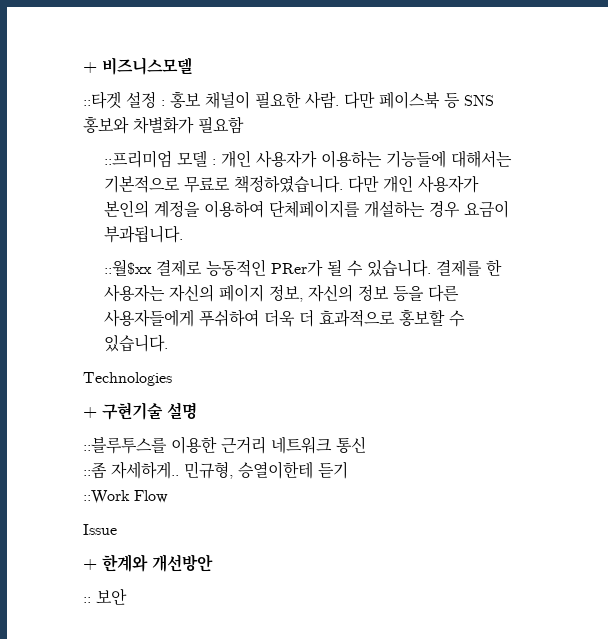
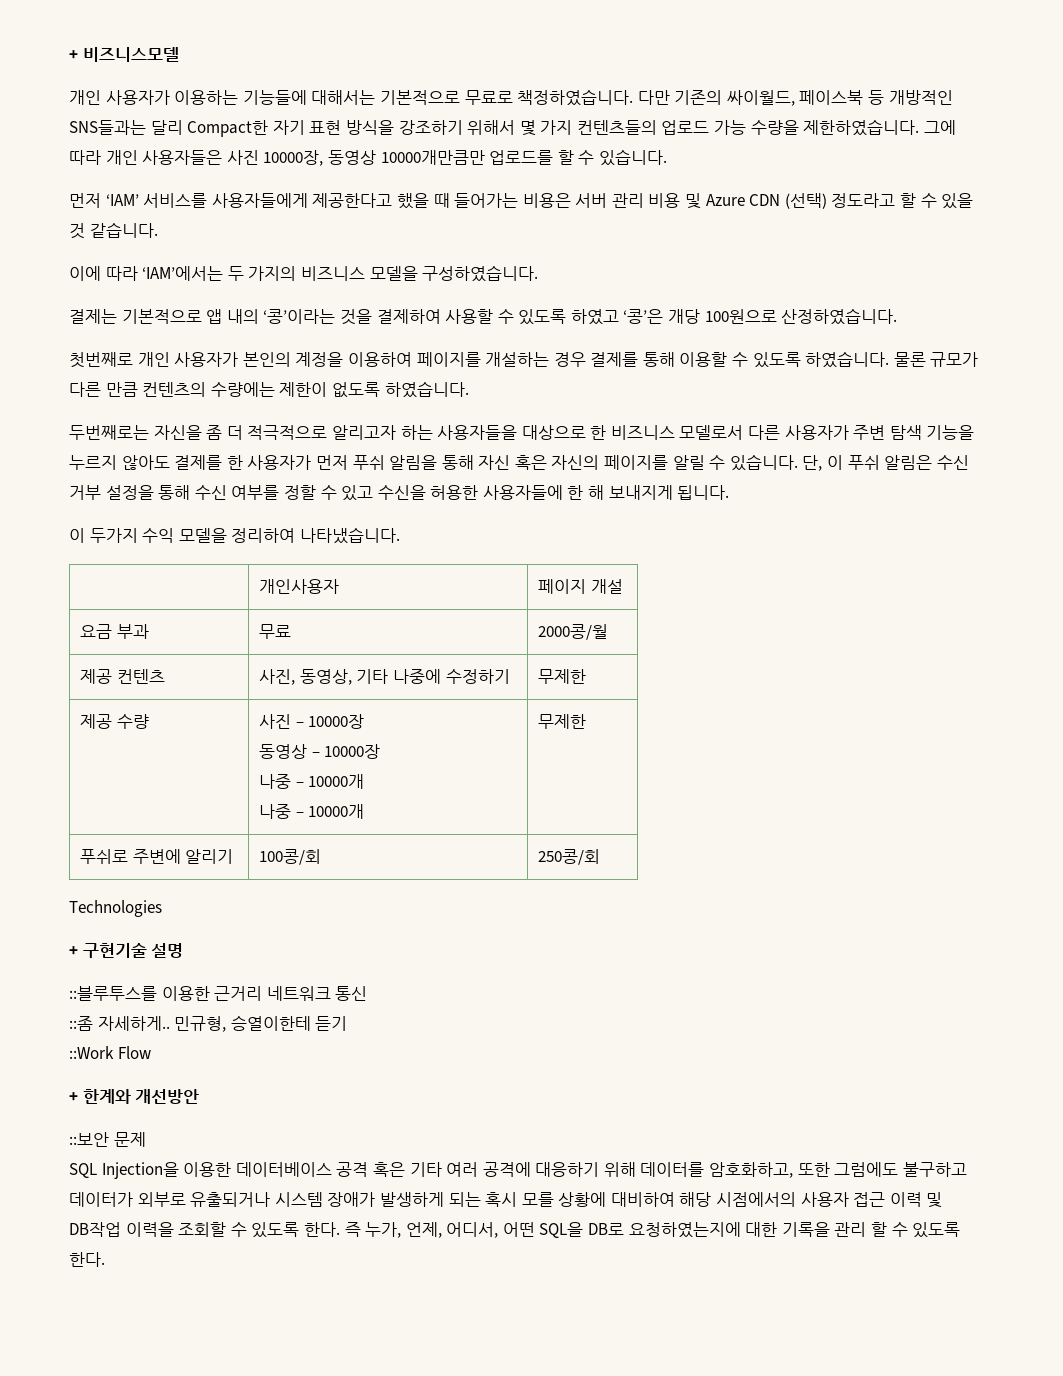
- ::타겟 설정 : 홍보 채널이 필요한 사람. 다만 페이스북 등 SNS 홍보와 차별화가 필요함
- ::프리미엄 모델 : 개인 사용자가 이용하는 기능들에 대해서는 기본적으로 무료로 책정하였습니다.
+ 개인 사용자가 이용하는 기능들에 대해서는 기본적으로 무료로 책정하였습니다.
- 다만 개인 사용자가 본인의 계정을 이용하여 단체페이지를 개설하는 경우 요금이 부과됩니다.
- ::월$xx 결제로 능동적인 PRer가 될 수 있습니다. 결제를 한 사용자는 자신의 페이지 정보, 자신의 정보 등을 다른 사용자들에게 푸쉬하여 더욱 더 효과적으로 홍보할 수 있습니다.
+ 다만 기존의 싸이월드, 페이스북 등 개방적인 SNS들과는 달리 Compact한 자기 표현 방식을 강조하기 위해서 몇 가지 컨텐츠들의 업로드 가능 수량을 제한하였습니다. 그에 따라 개인 사용자들은 사진 10000장, 동영상 10000개만큼만 업로드를 할 수 있습니다.
+ 먼저 ‘IAM’ 서비스를 사용자들에게 제공한다고 했을 때 들어가는 비용은 서버 관리 비용 및 Azure CDN (선택) 정도라고 할 수 있을 것 같습니다.
+ 이에 따라 ‘IAM’에서는 두 가지의 비즈니스 모델을 구성하였습니다.
+ 결제는 기본적으로 앱 내의 ‘콩’이라는 것을 결제하여 사용할 수 있도록 하였고 ‘콩’은 개당 100원으로 산정하였습니다.
+ 첫번째로 개인 사용자가 본인의 계정을 이용하여 페이지를 개설하는 경우 결제를 통해 이용할 수 있도록 하였습니다. 물론 규모가 다른 만큼 컨텐츠의 수량에는 제한이 없도록 하였습니다.
+ 두번째로는 자신을 좀 더 적극적으로 알리고자 하는 사용자들을 대상으로 한 비즈니스 모델로서 다른 사용자가 주변 탐색 기능을 누르지 않아도 결제를 한 사용자가 먼저 푸쉬 알림을 통해 자신 혹은 자신의 페이지를 알릴 수 있습니다. 단, 이 푸쉬 알림은 수신 거부 설정을 통해 수신 여부를 정할 수 있고 수신을 허용한 사용자들에 한 해 보내지게 됩니다.
+ 이 두가지 수익 모델을 정리하여 나타냈습니다.
+ | 개인사용자 | 페이지 개설
+ 요금 부과 | 무료 | 2000콩/월
+ 제공 컨텐츠 | 사진, 동영상, 기타 나중에 수정하기 | 무제한
+ 제공 수량 | 사진 – 10000장
+ 동영상 – 10000장
+ 나중 – 10000개
+ 나중 – 10000개 | 무제한
+ 푸쉬로 주변에 알리기 | 100콩/회 | 250콩/회
- Issue
- :: 보안
+ ::보안 문제
+ SQL Injection을 이용한 데이터베이스 공격 혹은 기타 여러 공격에 대응하기 위해 데이터를 암호화하고, 또한 그럼에도 불구하고 데이터가 외부로 유출되거나 시스템 장애가 발생하게 되는 혹시 모를 상황에 대비하여 해당 시점에서의 사용자 접근 이력 및 DB작업 이력을 조회할 수 있도록 한다. 즉 누가, 언제, 어디서, 어떤 SQL을 DB로 요청하였는지에 대한 기록을 관리 할 수 있도록 한다.

